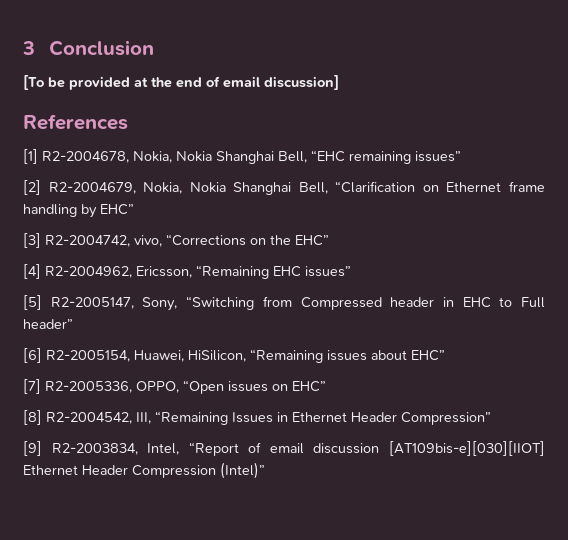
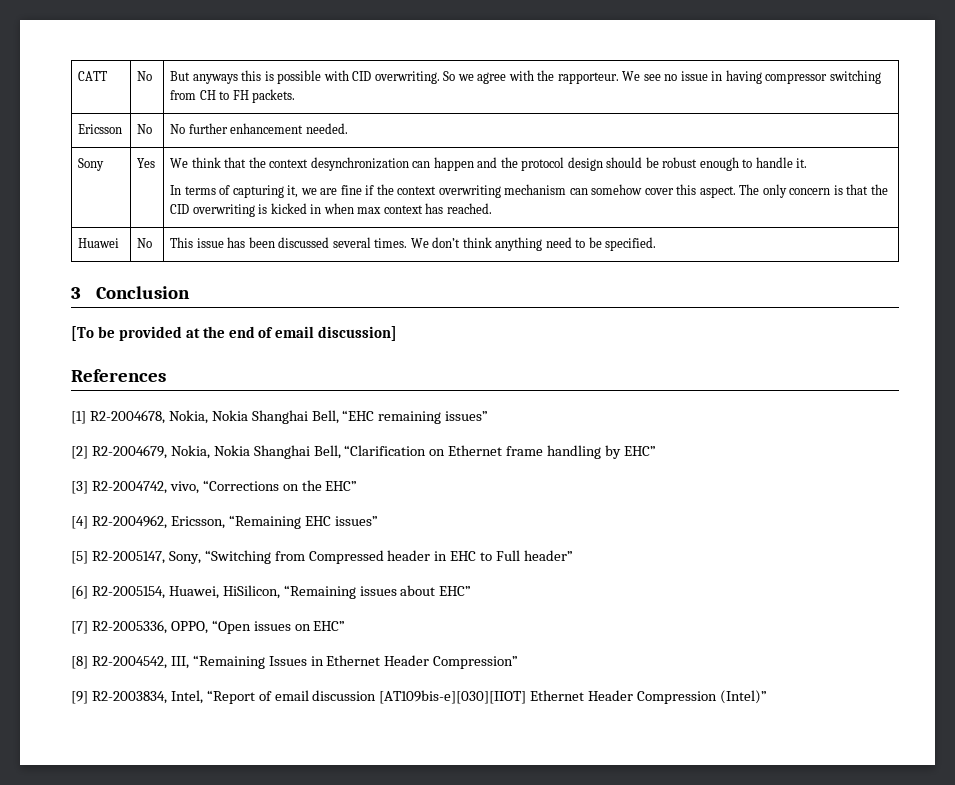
+ CATT | No | But anyways this is possible with CID overwriting. So we agree with the rapporteur. We see no issue in having compressor switching from CH to FH packets.
+ Ericsson | No | No further enhancement needed.
+ Sony | Yes | We think that the context desynchronization can happen and the protocol design should be robust enough to handle it.
+ In terms of capturing it, we are fine if the context overwriting mechanism can somehow cover this aspect. The only concern is that the CID overwriting is kicked in when max context has reached.
+ Huawei | No | This issue has been discussed several times. We don’t think anything need to be specified.

